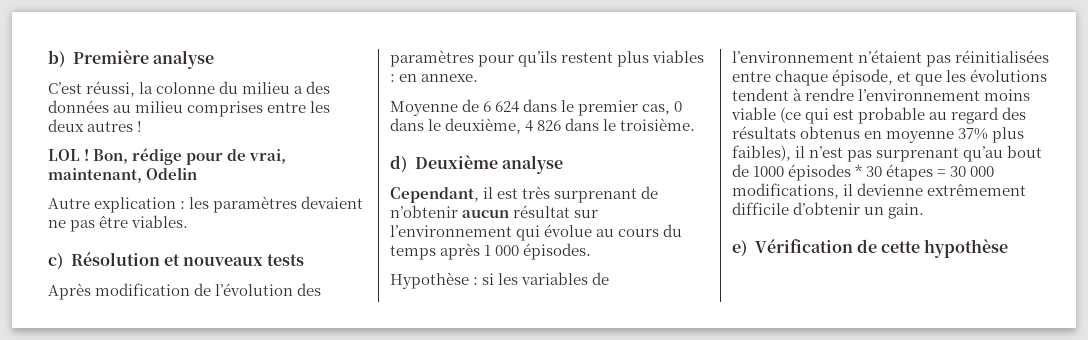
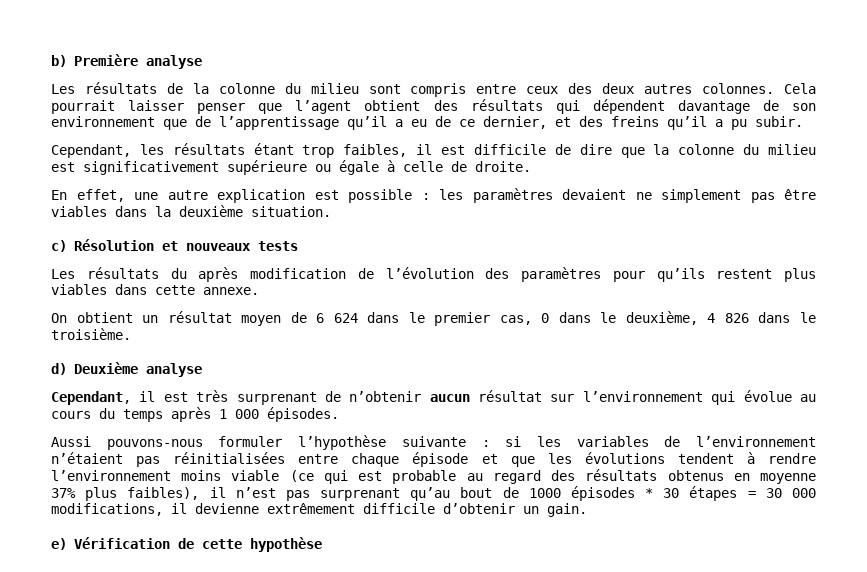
- C’est réussi, la colonne du milieu a des données au milieu comprises entre les deux autres !
- LOL ! Bon, rédige pour de vrai, maintenant, Odelin
- Autre explication : les paramètres devaient ne pas être viables.
+ Les résultats de la colonne du milieu sont compris entre ceux des deux autres colonnes. Cela pourrait laisser penser que l’agent obtient des résultats qui dépendent davantage de son environnement que de l’apprentissage qu’il a eu de ce dernier, et des freins qu’il a pu subir.
+ Cependant, les résultats étant trop faibles, il est difficile de dire que la colonne du milieu est significativement supérieure ou égale à celle de droite.
+ En effet, une autre explication est possible : les paramètres devaient ne simplement pas être viables dans la deuxième situation.
- Après modification de l’évolution des paramètres pour qu’ils restent plus viables : en annexe.
+ Les résultats du après modification de l’évolution des paramètres pour qu’ils restent plus viables dans cette annexe.
- Moyenne de 6 624 dans le premier cas, 0 dans le deuxième, 4 826 dans le troisième.
+ On obtient un résultat moyen de 6 624 dans le premier cas, 0 dans le deuxième, 4 826 dans le troisième.
- Hypothèse : si les variables de l’environnement n’étaient pas réinitialisées entre chaque épisode, et que les évolutions tendent à rendre l’environnement moins viable (ce qui est probable au regard des résultats obtenus en moyenne 37% plus faibles), il n’est pas surprenant qu’au bout de 1000 épisodes * 30 étapes = 30 000 modifications, il devienne extrêmement difficile d’obtenir un gain.
+ Aussi pouvons-nous formuler l’hypothèse suivante : si les variables de l’environnement n’étaient pas réinitialisées entre chaque épisode et que les évolutions tendent à rendre l’environnement moins viable (ce qui est probable au regard des résultats obtenus en moyenne 37% plus faibles), il n’est pas surprenant qu’au bout de 1000 épisodes * 30 étapes = 30 000 modifications, il devienne extrêmement difficile d’obtenir un gain.

